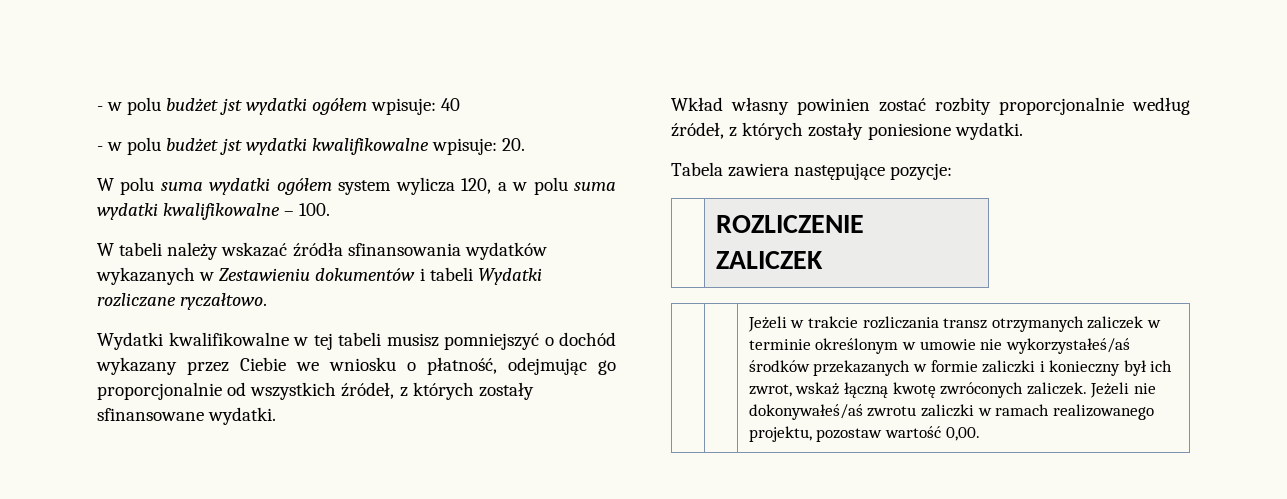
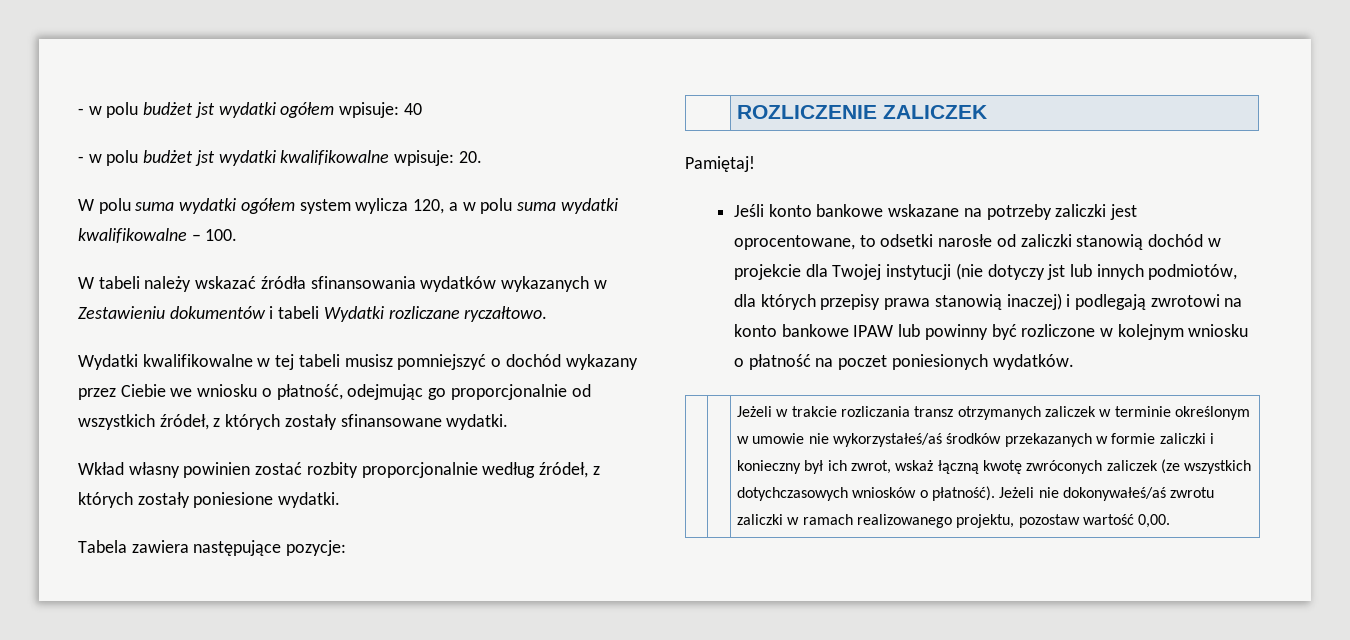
+ Pamiętaj!
+ Jeśli konto bankowe wskazane na potrzeby zaliczki jest oprocentowane, to odsetki narosłe od zaliczki stanowią dochód w projekcie dla Twojej instytucji (nie dotyczy jst lub innych podmiotów, dla których przepisy prawa stanowią inaczej) i podlegają zwrotowi na konto bankowe IPAW lub powinny być rozliczone w kolejnym wniosku o płatność na poczet poniesionych wydatków.
- Jeżeli w trakcie rozliczania transz otrzymanych zaliczek w terminie określonym w umowie nie wykorzystałeś/aś środków przekazanych w formie zaliczki i konieczny był ich zwrot, wskaż łączną kwotę zwróconych zaliczek.
+ Jeżeli w trakcie rozliczania transz otrzymanych zaliczek w terminie określonym w umowie nie wykorzystałeś/aś środków przekazanych w formie zaliczki i konieczny był ich zwrot, wskaż łączną kwotę zwróconych zaliczek (ze wszystkich dotychczasowych wniosków o płatność).

